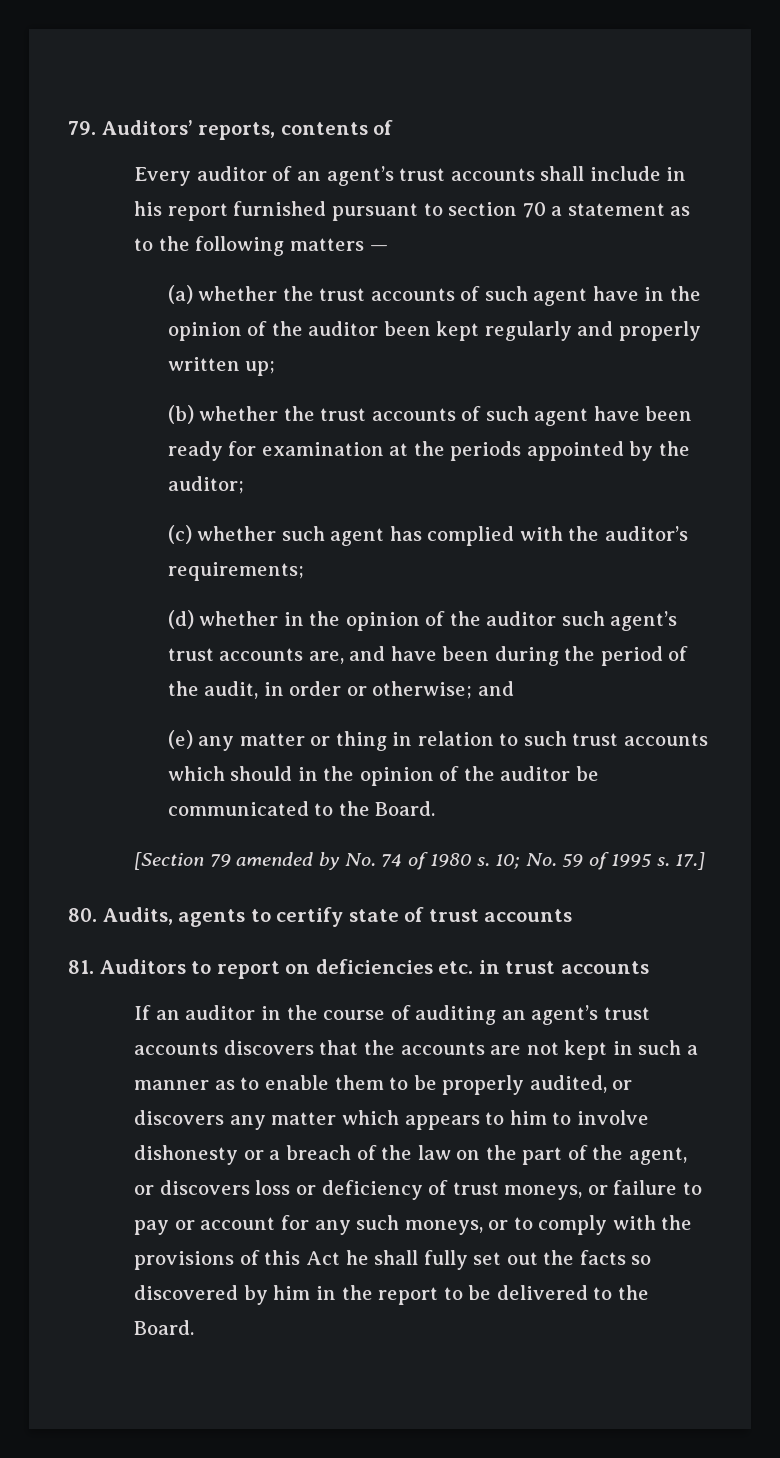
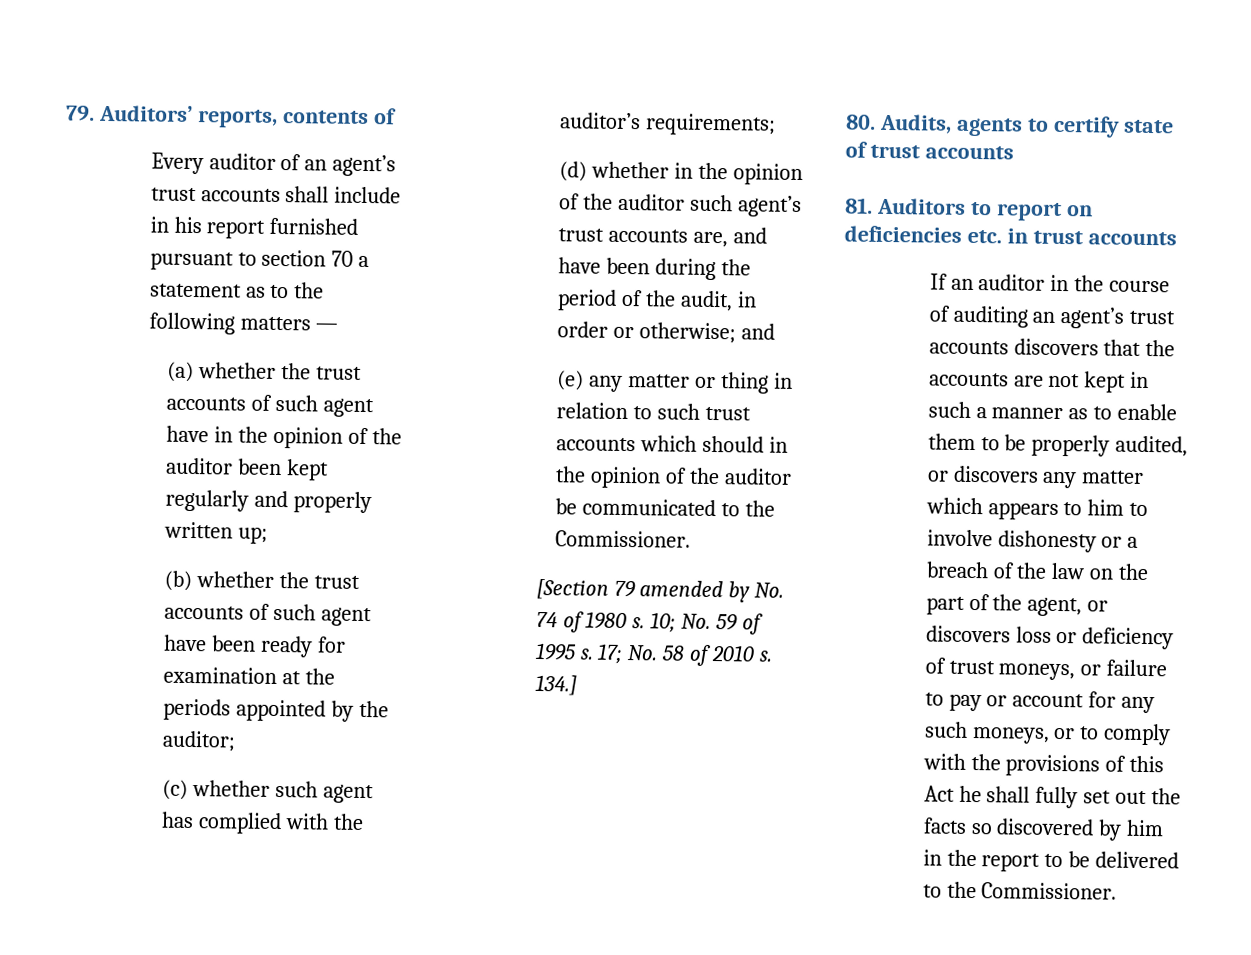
- (e) any matter or thing in relation to such trust accounts which should in the opinion of the auditor be communicated to the Board.
+ (e) any matter or thing in relation to such trust accounts which should in the opinion of the auditor be communicated to the Commissioner.
- 17.]
+ 17; No. 58 of 2010 s. 134.]
- If an auditor in the course of auditing an agent’s trust accounts discovers that the accounts are not kept in such a manner as to enable them to be properly audited, or discovers any matter which appears to him to involve dishonesty or a breach of the law on the part of the agent, or discovers loss or deficiency of trust moneys, or failure to pay or account for any such moneys, or to comply with the provisions of this Act he shall fully set out the facts so discovered by him in the report to be delivered to the Board.
+ If an auditor in the course of auditing an agent’s trust accounts discovers that the accounts are not kept in such a manner as to enable them to be properly audited, or discovers any matter which appears to him to involve dishonesty or a breach of the law on the part of the agent, or discovers loss or deficiency of trust moneys, or failure to pay or account for any such moneys, or to comply with the provisions of this Act he shall fully set out the facts so discovered by him in the report to be delivered to the Commissioner.

